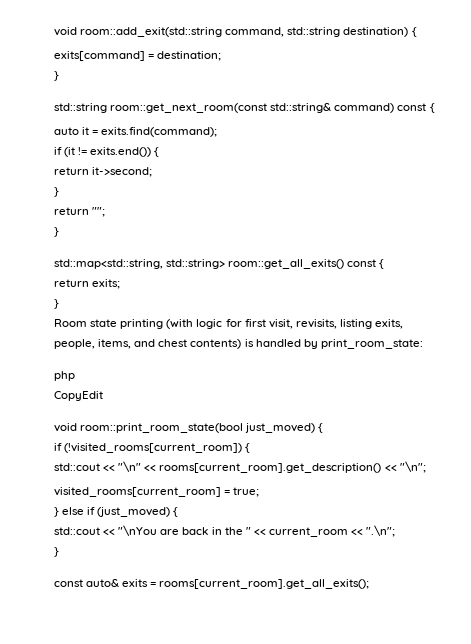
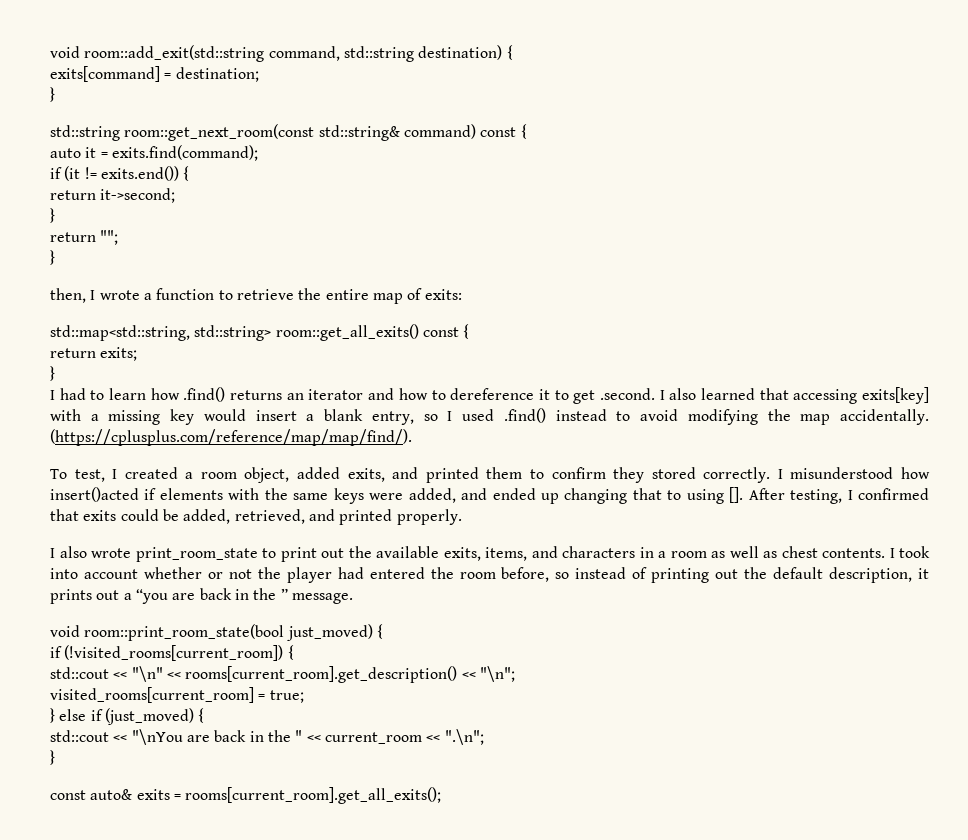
+ then, I wrote a function to retrieve the entire map of exits:
- Room state printing (with logic for first visit, revisits, listing exits, people, items, and chest contents) is handled by print_room_state:
- php
- CopyEdit
+ I had to learn how .find() returns an iterator and how to dereference it to get .second. I also learned that accessing exits[key] with a missing key would insert a blank entry, so I used .find() instead to avoid modifying the map accidentally. (https://cplusplus.com/reference/map/map/find/).
+ To test, I created a room object, added exits, and printed them to confirm they stored correctly. I misunderstood how insert()acted if elements with the same keys were added, and ended up changing that to using []. After testing, I confirmed that exits could be added, retrieved, and printed properly.
+ I also wrote print_room_state to print out the available exits, items, and characters in a room as well as chest contents. I took into account whether or not the player had entered the room before, so instead of printing out the default description, it prints out a “you are back in the ” message.

